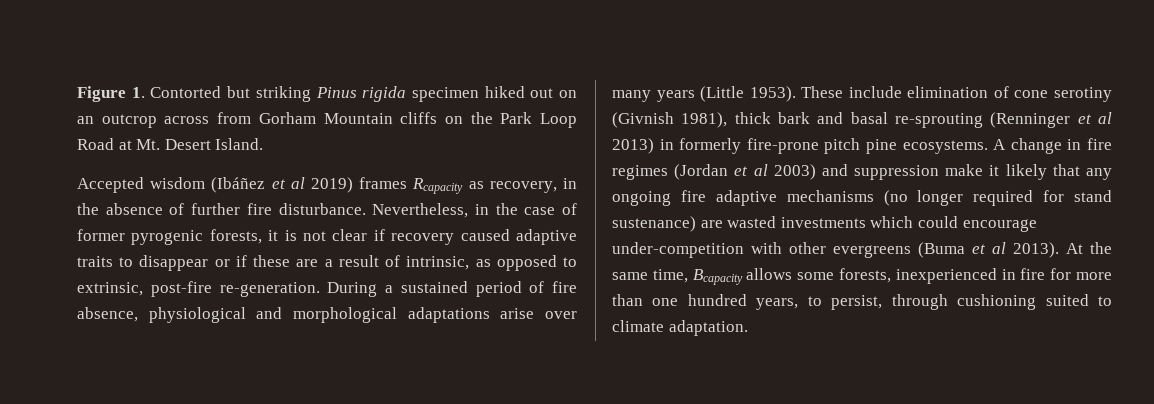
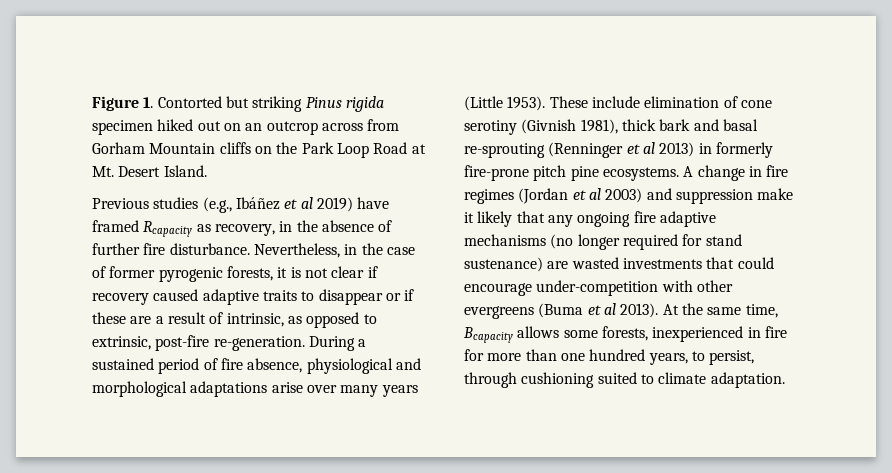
- Accepted wisdom (Ibáñez et al 2019) frames Rcapacity as recovery, in the absence of further fire disturbance.
+ Previous studies (e.g., Ibáñez et al 2019) have framed Rcapacity as recovery, in the absence of further fire disturbance.
- A change in fire regimes (Jordan et al 2003) and suppression make it likely that any ongoing fire adaptive mechanisms (no longer required for stand sustenance) are wasted investments which could encourage under-competition with other evergreens (Buma et al 2013).
+ A change in fire regimes (Jordan et al 2003) and suppression make it likely that any ongoing fire adaptive mechanisms (no longer required for stand sustenance) are wasted investments that could encourage under-competition with other evergreens (Buma et al 2013).

